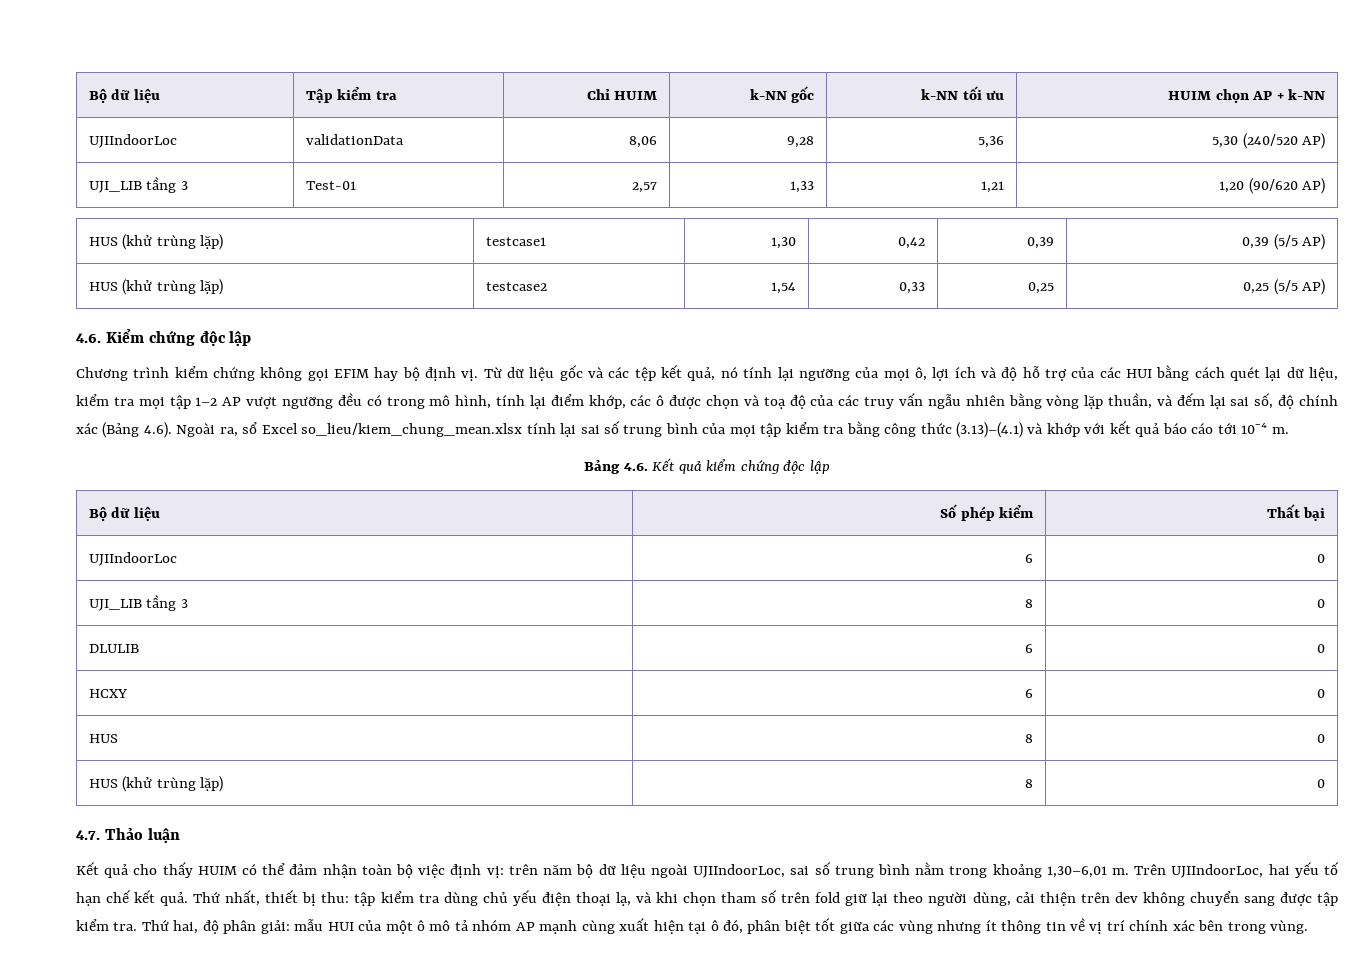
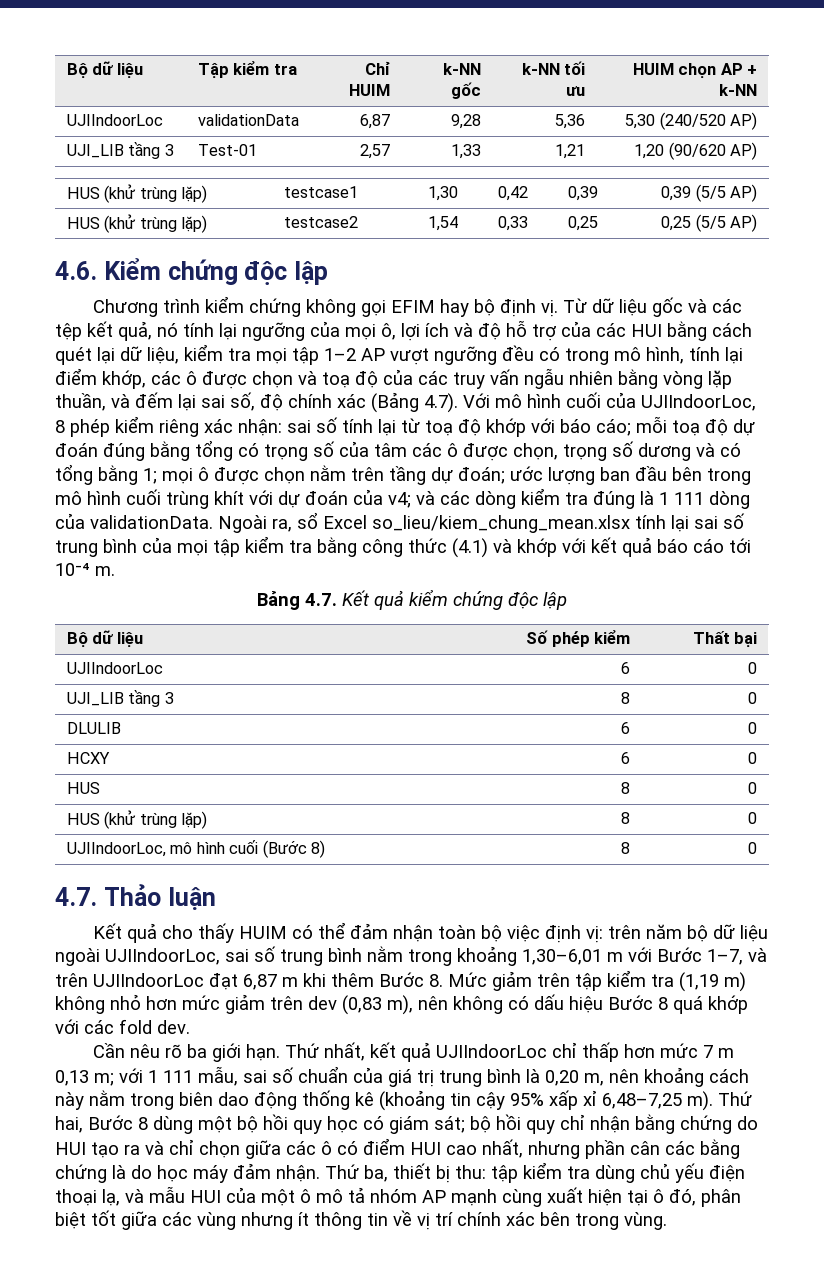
- UJIIndoorLoc | validationData | 8,06 | 9,28 | 5,36 | 5,30 (240/520 AP)
+ UJIIndoorLoc | validationData | 6,87 | 9,28 | 5,36 | 5,30 (240/520 AP)
- Từ dữ liệu gốc và các tệp kết quả, nó tính lại ngưỡng của mọi ô, lợi ích và độ hỗ trợ của các HUI bằng cách quét lại dữ liệu, kiểm tra mọi tập 1–2 AP vượt ngưỡng đều có trong mô hình, tính lại điểm khớp, các ô được chọn và toạ độ của các truy vấn ngẫu nhiên bằng vòng lặp thuần, và đếm lại sai số, độ chính xác (Bảng 4.6). Ngoài ra, sổ Excel so_lieu/kiem_chung_mean.xlsx tính lại sai số trung bình của mọi tập kiểm tra bằng công thức (3.13)–(4.1) và khớp với kết quả báo cáo tới 10⁻⁴ m.
+ Từ dữ liệu gốc và các tệp kết quả, nó tính lại ngưỡng của mọi ô, lợi ích và độ hỗ trợ của các HUI bằng cách quét lại dữ liệu, kiểm tra mọi tập 1–2 AP vượt ngưỡng đều có trong mô hình, tính lại điểm khớp, các ô được chọn và toạ độ của các truy vấn ngẫu nhiên bằng vòng lặp thuần, và đếm lại sai số, độ chính xác (Bảng 4.7). Với mô hình cuối của UJIIndoorLoc, 8 phép kiểm riêng xác nhận: sai số tính lại từ toạ độ khớp với báo cáo; mỗi toạ độ dự đoán đúng bằng tổng có trọng số của tâm các ô được chọn, trọng số dương và có tổng bằng 1; mọi ô được chọn nằm trên tầng dự đoán; ước lượng ban đầu bên trong mô hình cuối trùng khít với dự đoán của v4; và các dòng kiểm tra đúng là 1 111 dòng của validationData. Ngoài ra, sổ Excel so_lieu/kiem_chung_mean.xlsx tính lại sai số trung bình của mọi tập kiểm tra bằng công thức (4.1) và khớp với kết quả báo cáo tới 10⁻⁴ m.
- Bảng 4.6. Kết quả kiểm chứng độc lập
+ Bảng 4.7. Kết quả kiểm chứng độc lập
+ UJIIndoorLoc, mô hình cuối (Bước 8) | 8 | 0
- trên năm bộ dữ liệu ngoài UJIIndoorLoc, sai số trung bình nằm trong khoảng 1,30–6,01 m. Trên UJIIndoorLoc, hai yếu tố hạn chế kết quả. Thứ nhất, thiết bị thu:
+ trên năm bộ dữ liệu ngoài UJIIndoorLoc, sai số trung bình nằm trong khoảng 1,30–6,01 m với Bước 1–7, và trên UJIIndoorLoc đạt 6,87 m khi thêm Bước 8. Mức giảm trên tập kiểm tra (1,19 m) không nhỏ hơn mức giảm trên dev (0,83 m), nên không có dấu hiệu Bước 8 quá khớp với các fold dev.
+ Cần nêu rõ ba giới hạn. Thứ nhất, kết quả UJIIndoorLoc chỉ thấp hơn mức 7 m 0,13 m; với 1 111 mẫu, sai số chuẩn của giá trị trung bình là 0,20 m, nên khoảng cách này nằm trong biên dao động thống kê (khoảng tin cậy 95% xấp xỉ 6,48–7,25 m). Thứ hai, Bước 8 dùng một bộ hồi quy học có giám sát; bộ hồi quy chỉ nhận bằng chứng do HUI tạo ra và chỉ chọn giữa các ô có điểm HUI cao nhất, nhưng phần cân các bằng chứng là do học máy đảm nhận. Thứ ba, thiết bị thu:
- tập kiểm tra dùng chủ yếu điện thoại lạ, và khi chọn tham số trên fold giữ lại theo người dùng, cải thiện trên dev không chuyển sang được tập kiểm tra. Thứ hai, độ phân giải: mẫu HUI của một ô mô tả nhóm AP mạnh cùng xuất hiện tại ô đó, phân biệt tốt giữa các vùng nhưng ít thông tin về vị trí chính xác bên trong vùng.
+ tập kiểm tra dùng chủ yếu điện thoại lạ, và mẫu HUI của một ô mô tả nhóm AP mạnh cùng xuất hiện tại ô đó, phân biệt tốt giữa các vùng nhưng ít thông tin về vị trí chính xác bên trong vùng.

